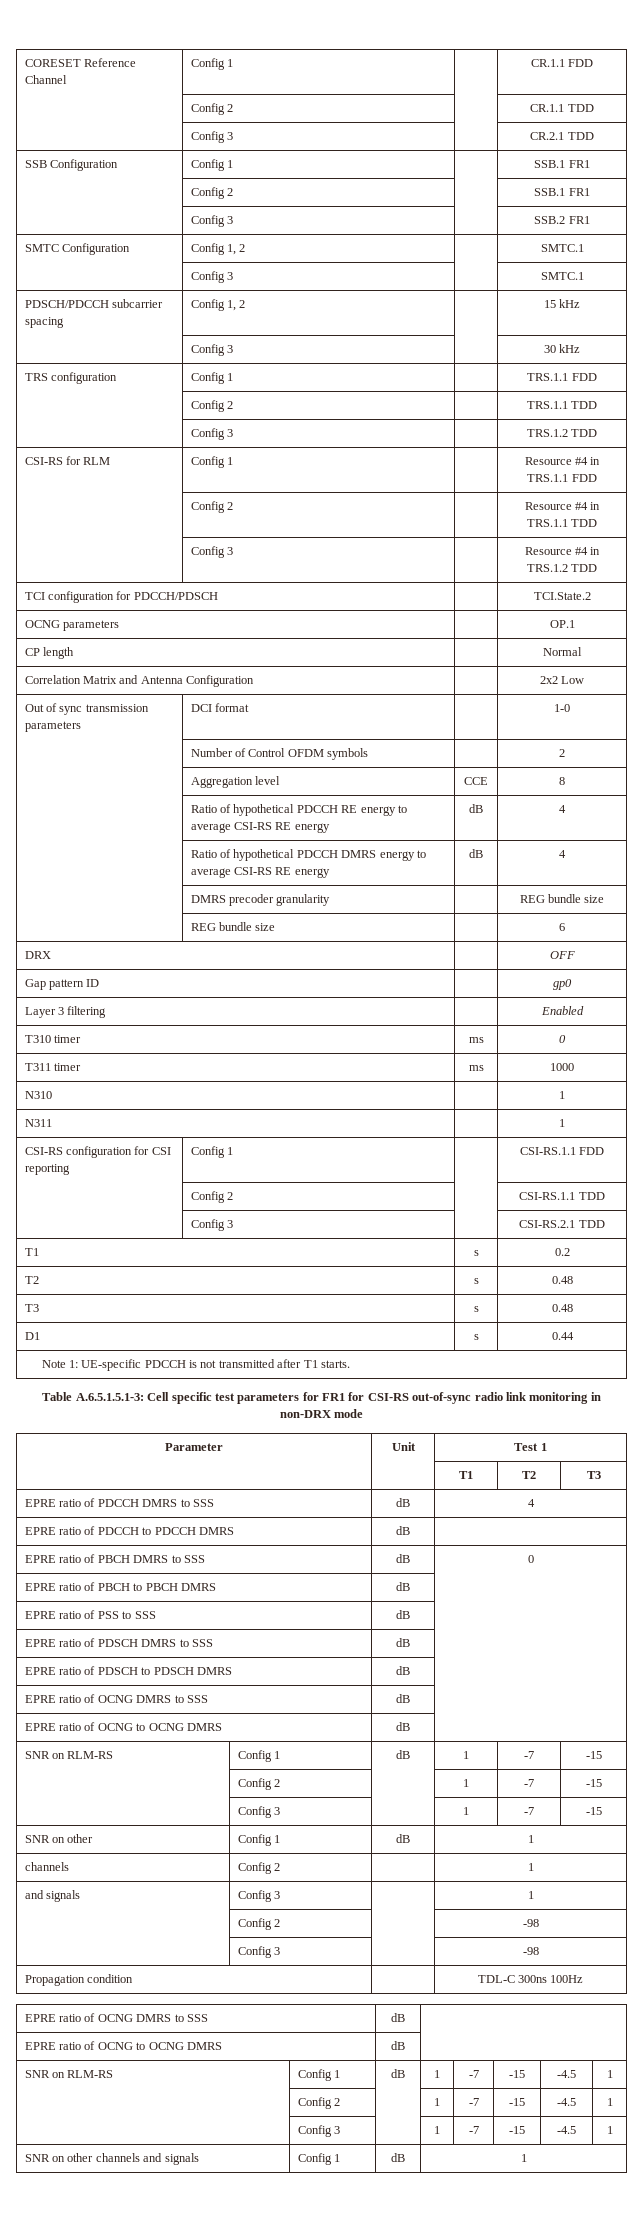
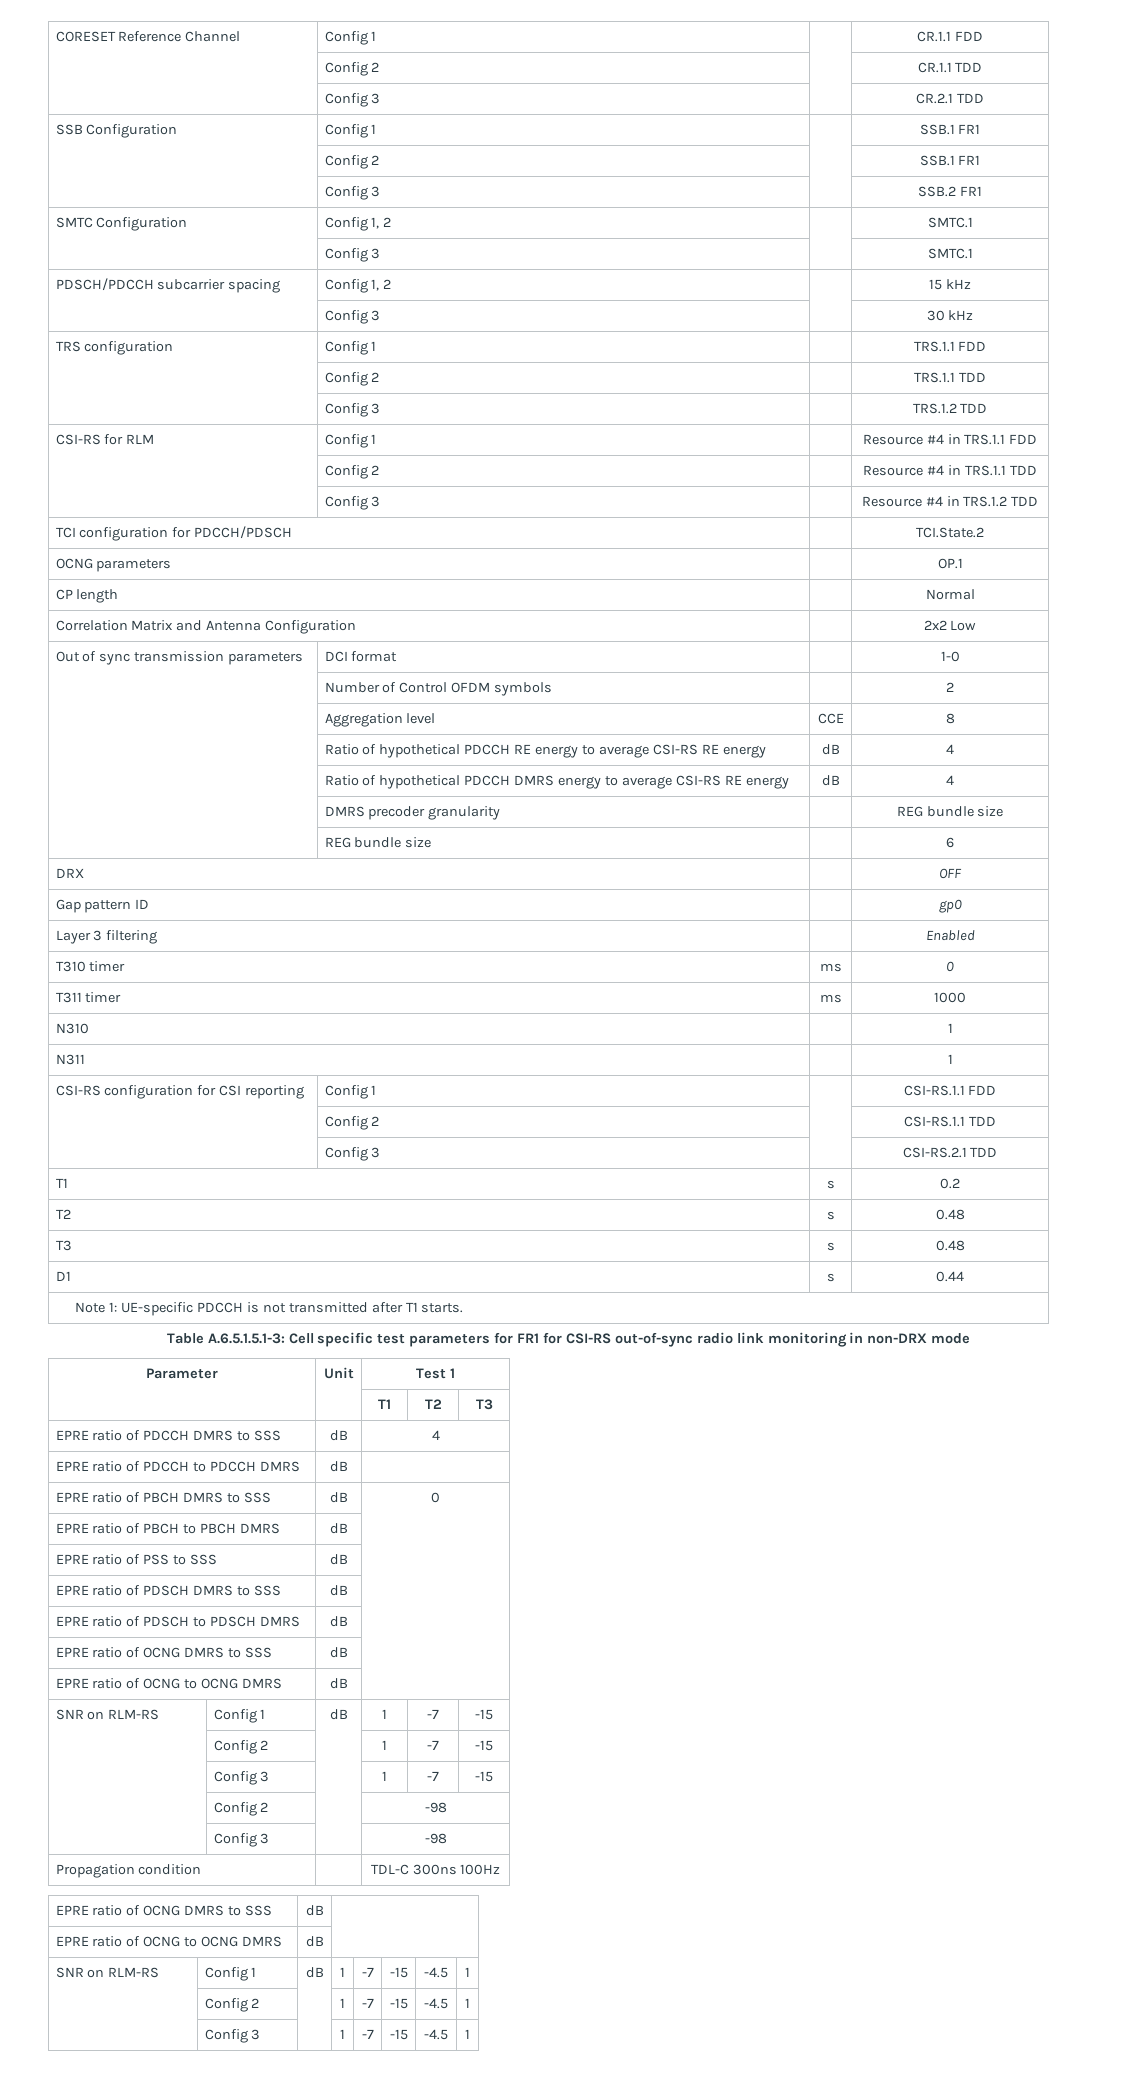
- SNR on other | Config 1 | dB | 1
- channels | Config 2 | | 1
- and signals | Config 3 | | 1
- SNR on other channels and signals | Config 1 | dB | 1

